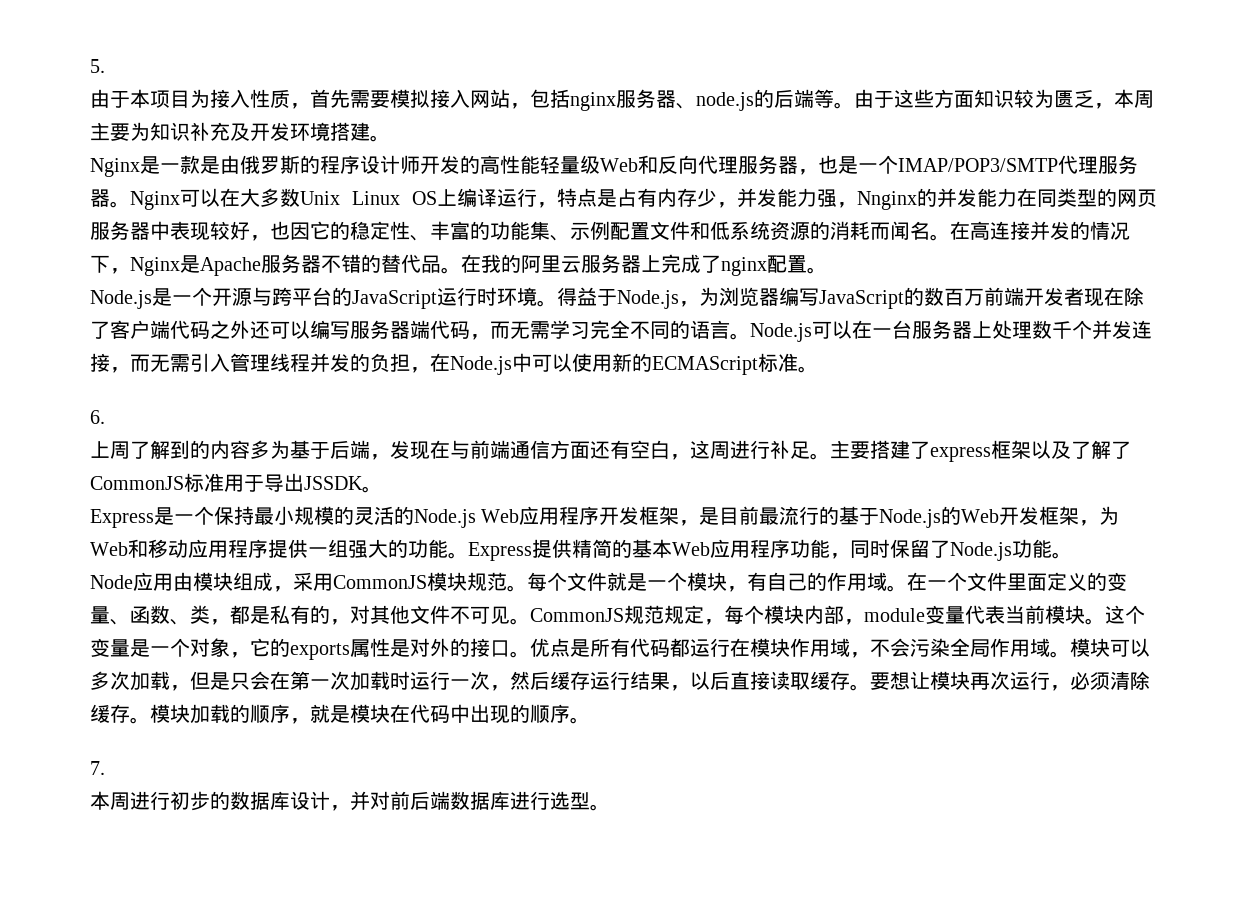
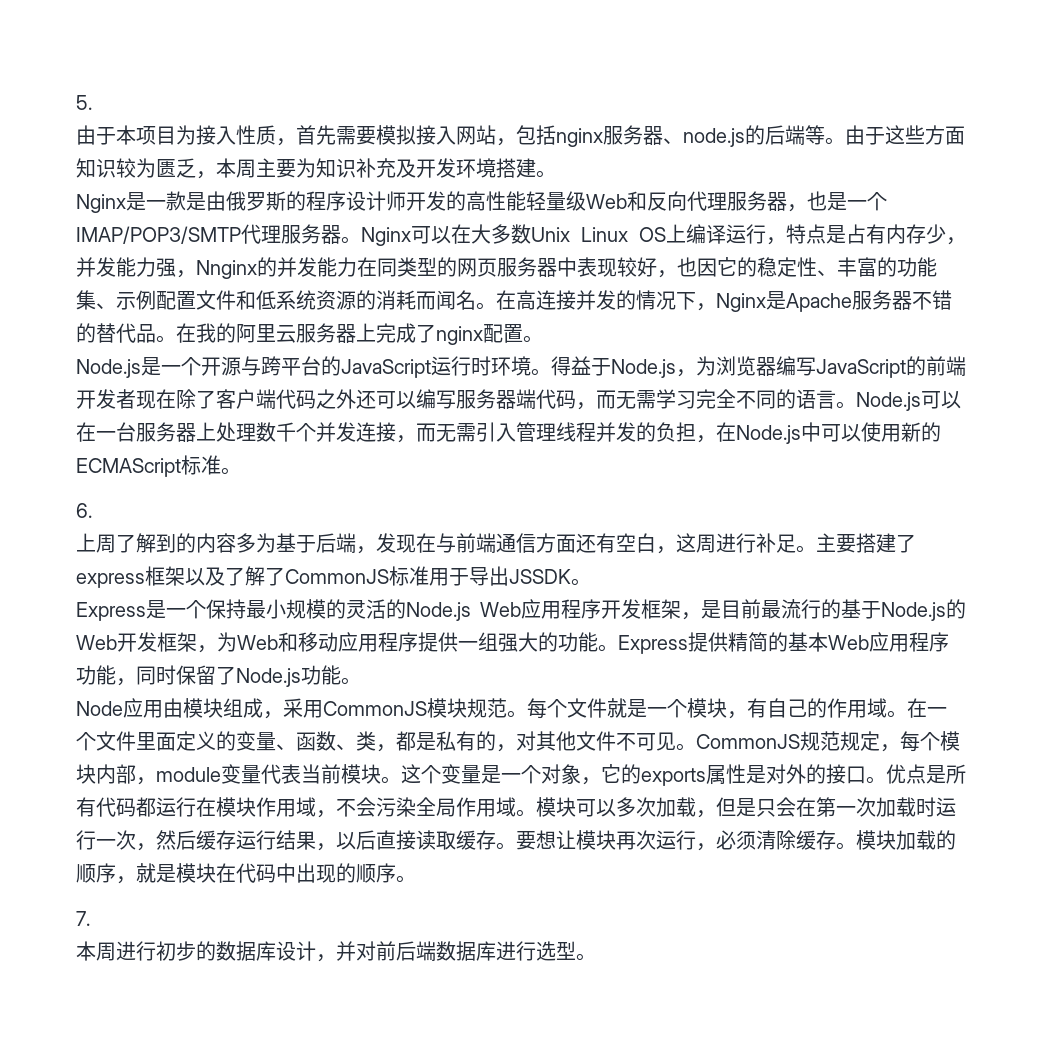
- 得益于Node.js，为浏览器编写JavaScript的数百万前端开发者现在除了客户端代码之外还可以编写服务器端代码，而无需学习完全不同的语言。
+ 得益于Node.js，为浏览器编写JavaScript的前端开发者现在除了客户端代码之外还可以编写服务器端代码，而无需学习完全不同的语言。

